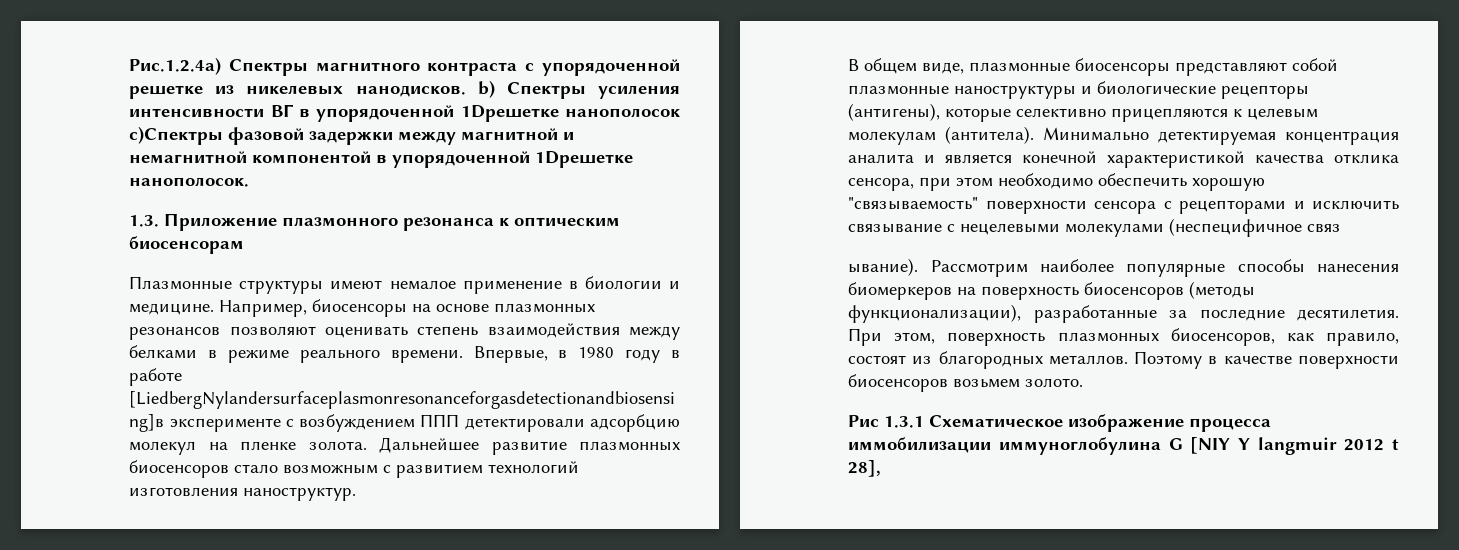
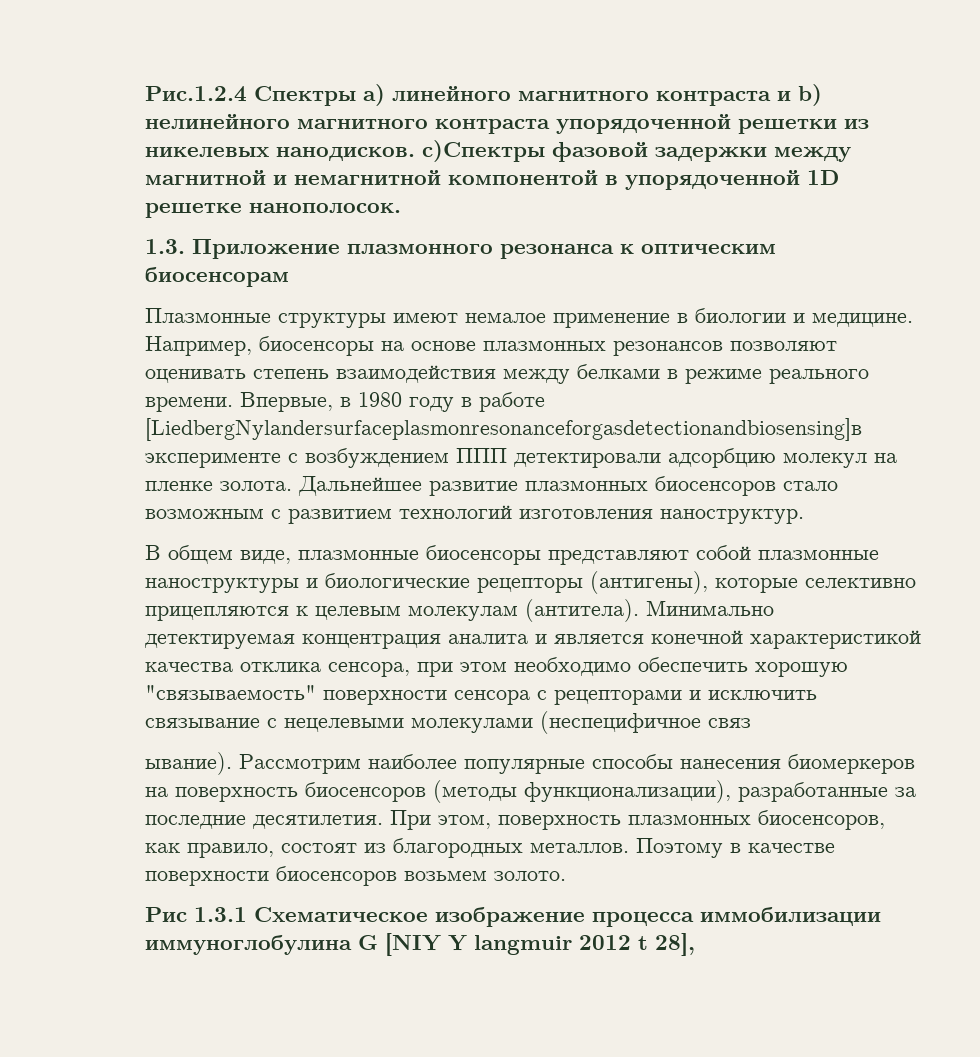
- Рис.1.2.4a) Спектры магнитного контраста с упорядоченной решетке из никелевых нанодисков. b) Спектры усиления интенсивности ВГ в упорядоченной 1Dрешетке нанополосок c)Спектры фазовой задержки между магнитной и немагнитной компонентой в упорядоченной 1Dрешетке нанополосок.
+ Рис.1.2.4 Спектры a) линейного магнитного контраста и b) нелинейного магнитного контраста упорядоченной решетки из никелевых нанодисков. c)Спектры фазовой задержки между магнитной и немагнитной компонентой в упорядоченной 1D решетке нанополосок.

